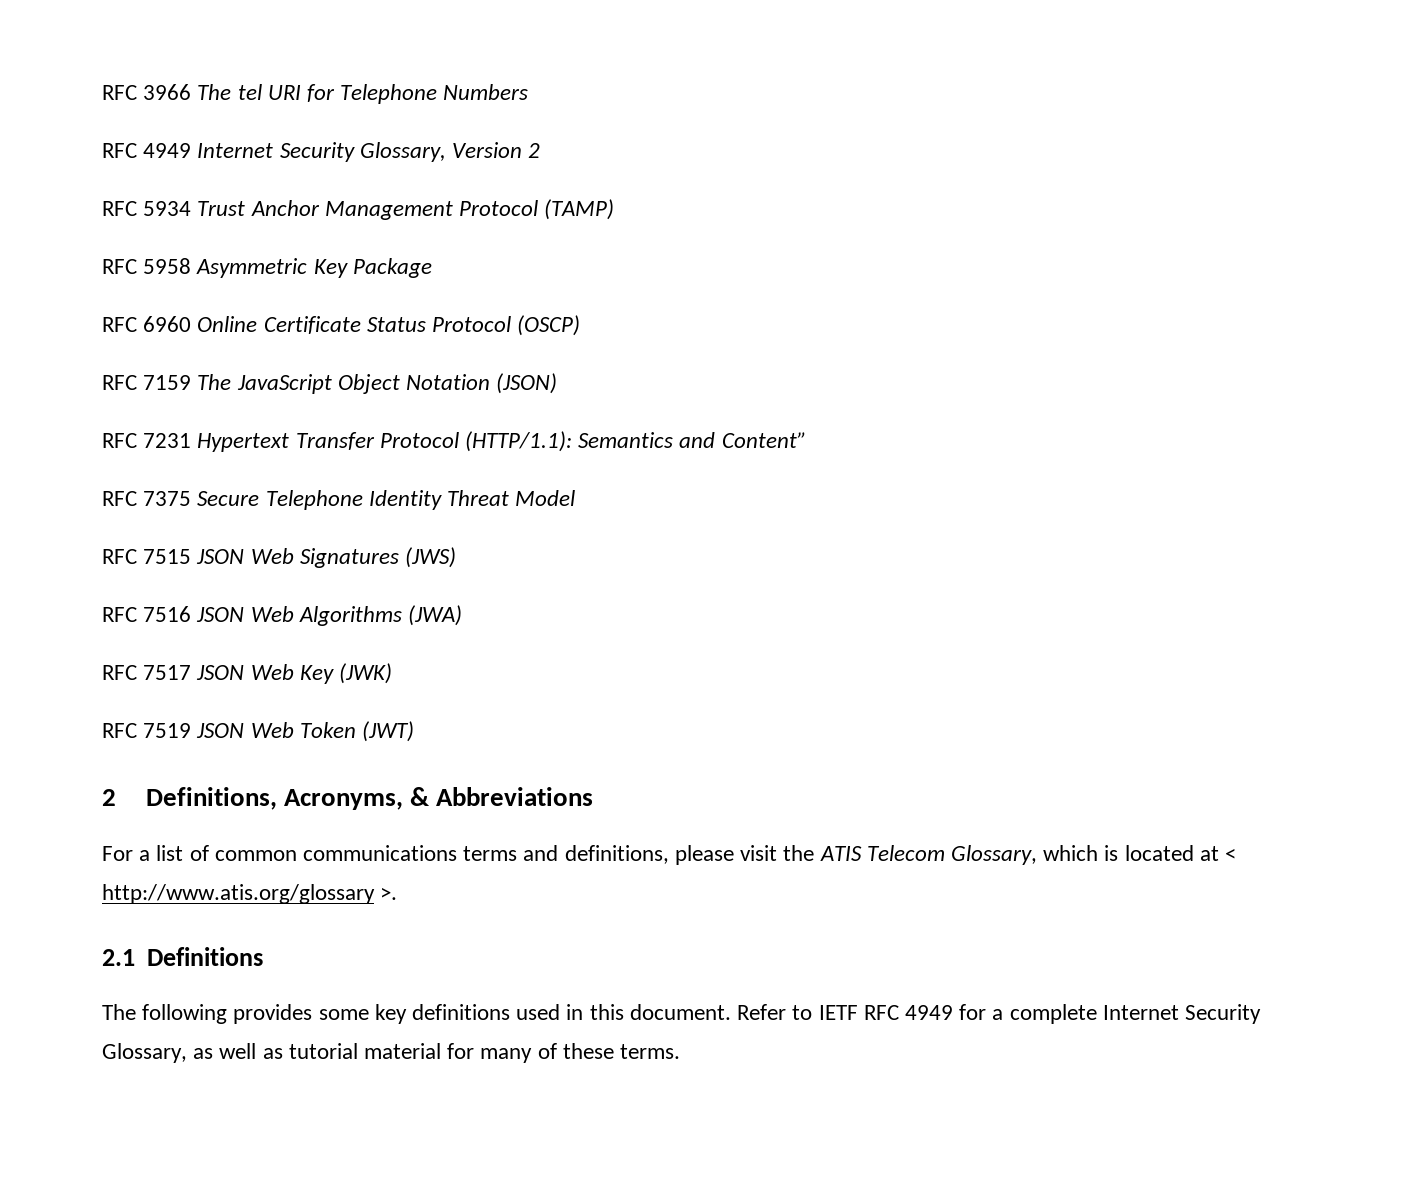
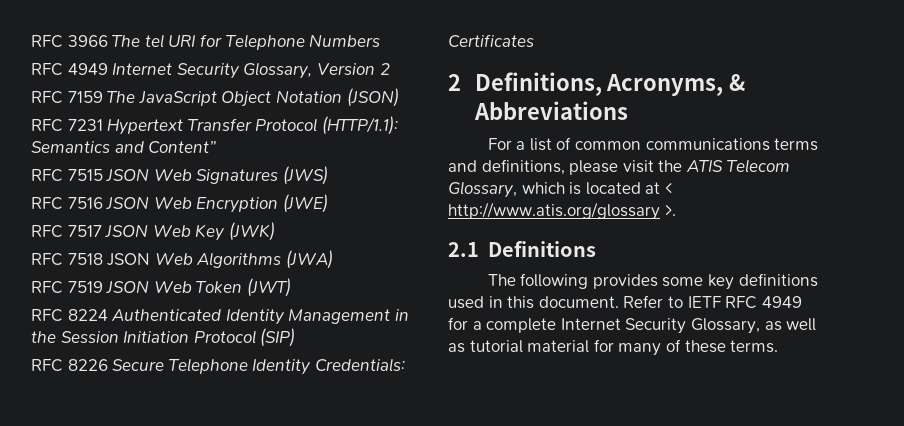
- RFC 5934 Trust Anchor Management Protocol (TAMP)
- RFC 5958 Asymmetric Key Package
- RFC 6960 Online Certificate Status Protocol (OSCP)
- RFC 7375 Secure Telephone Identity Threat Model
- RFC 7516 JSON Web Algorithms (JWA)
+ RFC 7516 JSON Web Encryption (JWE)
+ RFC 7518 JSON Web Algorithms (JWA)
+ RFC 8224 Authenticated Identity Management in the Session Initiation Protocol (SIP)
+ RFC 8226 Secure Telephone Identity Credentials: Certificates

